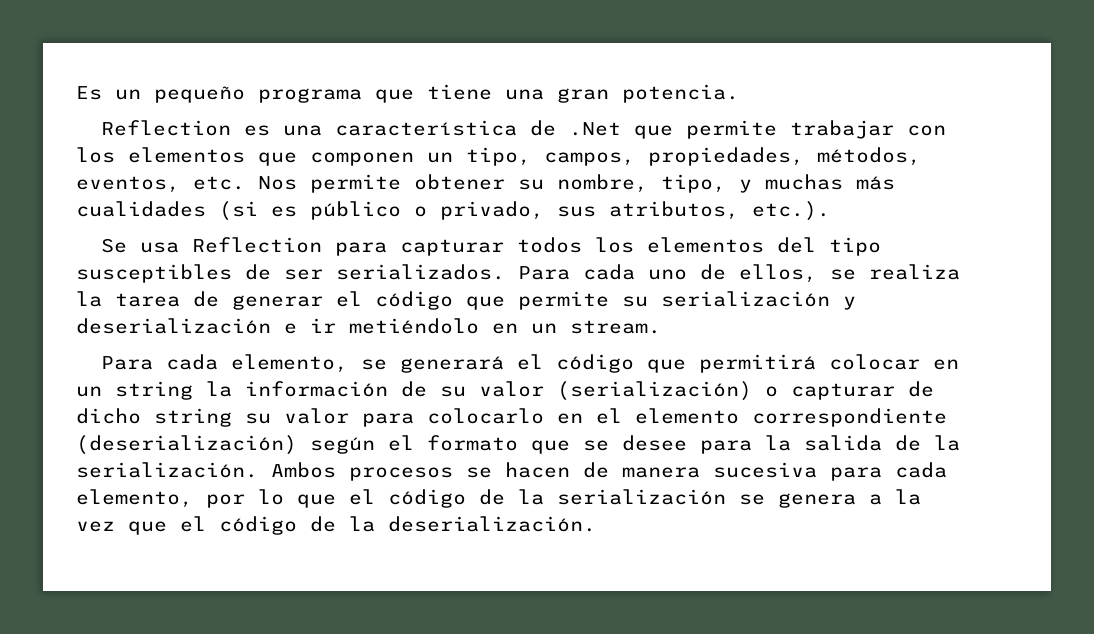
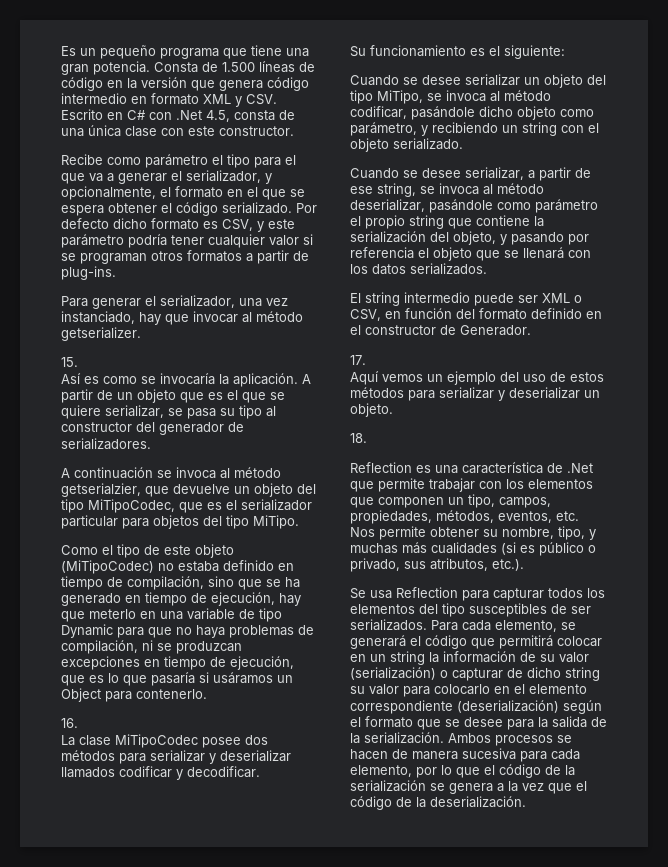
+ Consta de 1.500 líneas de código en la versión que genera código intermedio en formato XML y CSV. Escrito en C# con .Net 4.5, consta de una única clase con este constructor.
+ Recibe como parámetro el tipo para el que va a generar el serializador, y opcionalmente, el formato en el que se espera obtener el código serializado. Por defecto dicho formato es CSV, y este parámetro podría tener cualquier valor si se programan otros formatos a partir de plug-ins.
+ Para generar el serializador, una vez instanciado, hay que invocar al método getserializer.
+ 15.
+ Así es como se invocaría la aplicación. A partir de un objeto que es el que se quiere serializar, se pasa su tipo al constructor del generador de serializadores.
+ A continuación se invoca al método getserialzier, que devuelve un objeto del tipo MiTipoCodec, que es el serializador particular para objetos del tipo MiTipo.
+ Como el tipo de este objeto (MiTipoCodec) no estaba definido en tiempo de compilación, sino que se ha generado en tiempo de ejecución, hay que meterlo en una variable de tipo Dynamic para que no haya problemas de compilación, ni se produzcan excepciones en tiempo de ejecución, que es lo que pasaría si usáramos un Object para contenerlo.
+ 16.
+ La clase MiTipoCodec posee dos métodos para serializar y deserializar llamados codificar y decodificar.
+ Su funcionamiento es el siguiente:
+ Cuando se desee serializar un objeto del tipo MiTipo, se invoca al método codificar, pasándole dicho objeto como parámetro, y recibiendo un string con el objeto serializado.
+ Cuando se desee serializar, a partir de ese string, se invoca al método deserializar, pasándole como parámetro el propio string que contiene la serialización del objeto, y pasando por referencia el objeto que se llenará con los datos serializados.
+ El string intermedio puede ser XML o CSV, en función del formato definido en el constructor de Generador.
+ 17.
+ Aquí vemos un ejemplo del uso de estos métodos para serializar y deserializar un objeto.
+ 18.
- Para cada uno de ellos, se realiza la tarea de generar el código que permite su serialización y deserialización e ir metiéndolo en un stream.

